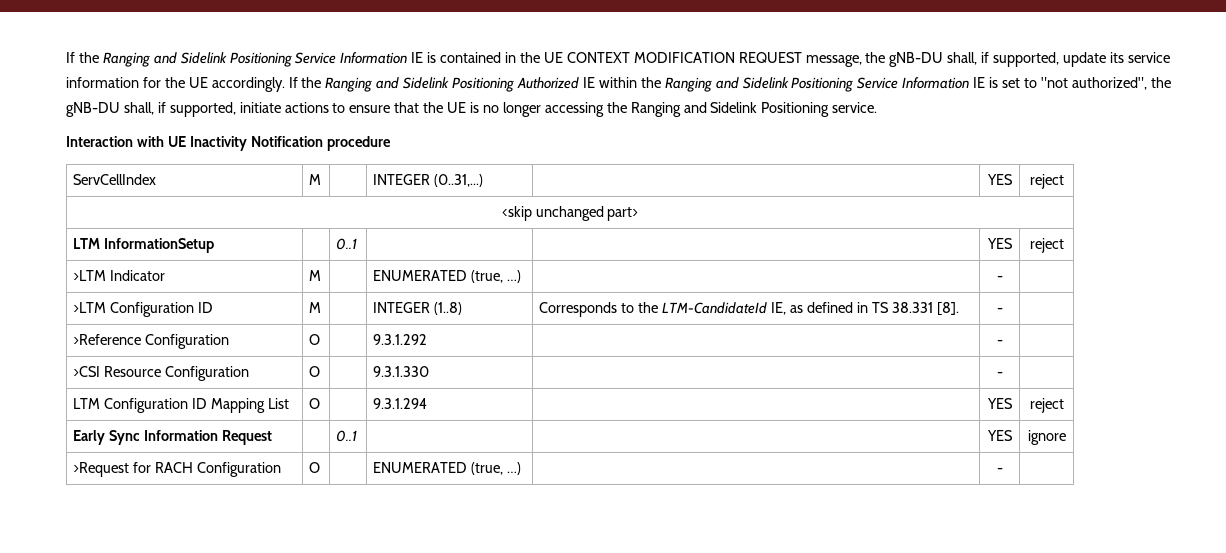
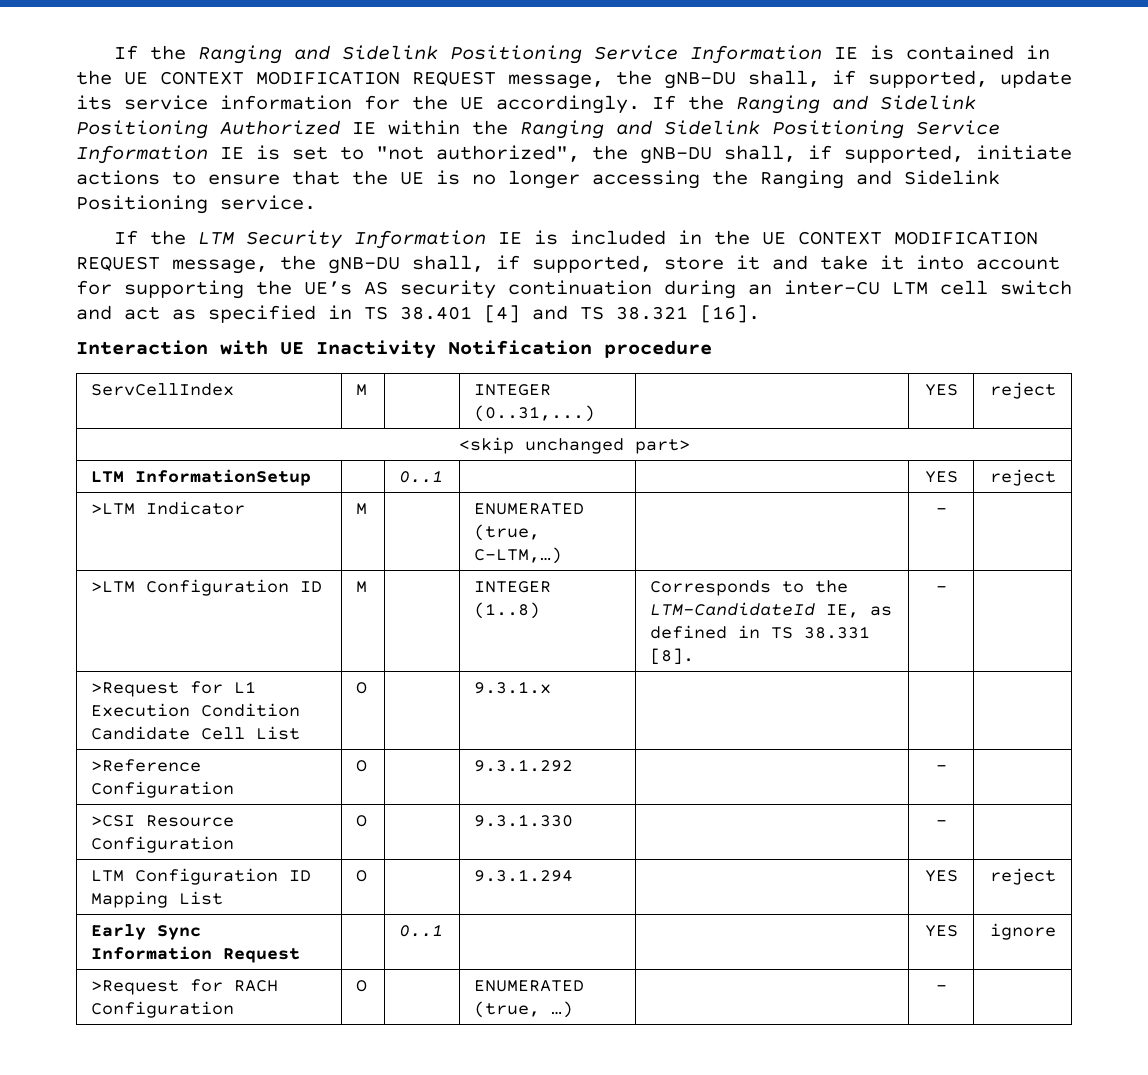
+ If the LTM Security Information IE is included in the UE CONTEXT MODIFICATION REQUEST message, the gNB-DU shall, if supported, store it and take it into account for supporting the UE’s AS security continuation during an inter-CU LTM cell switch and act as specified in TS 38.401 [4] and TS 38.321 [16].
- >LTM Indicator | M | | ENUMERATED (true, …) | | - |
+ >LTM Indicator | M | | ENUMERATED (true, C-LTM,…) | | - |
+ >Request for L1 Execution Condition Candidate Cell List | O | | 9.3.1.x | | |

